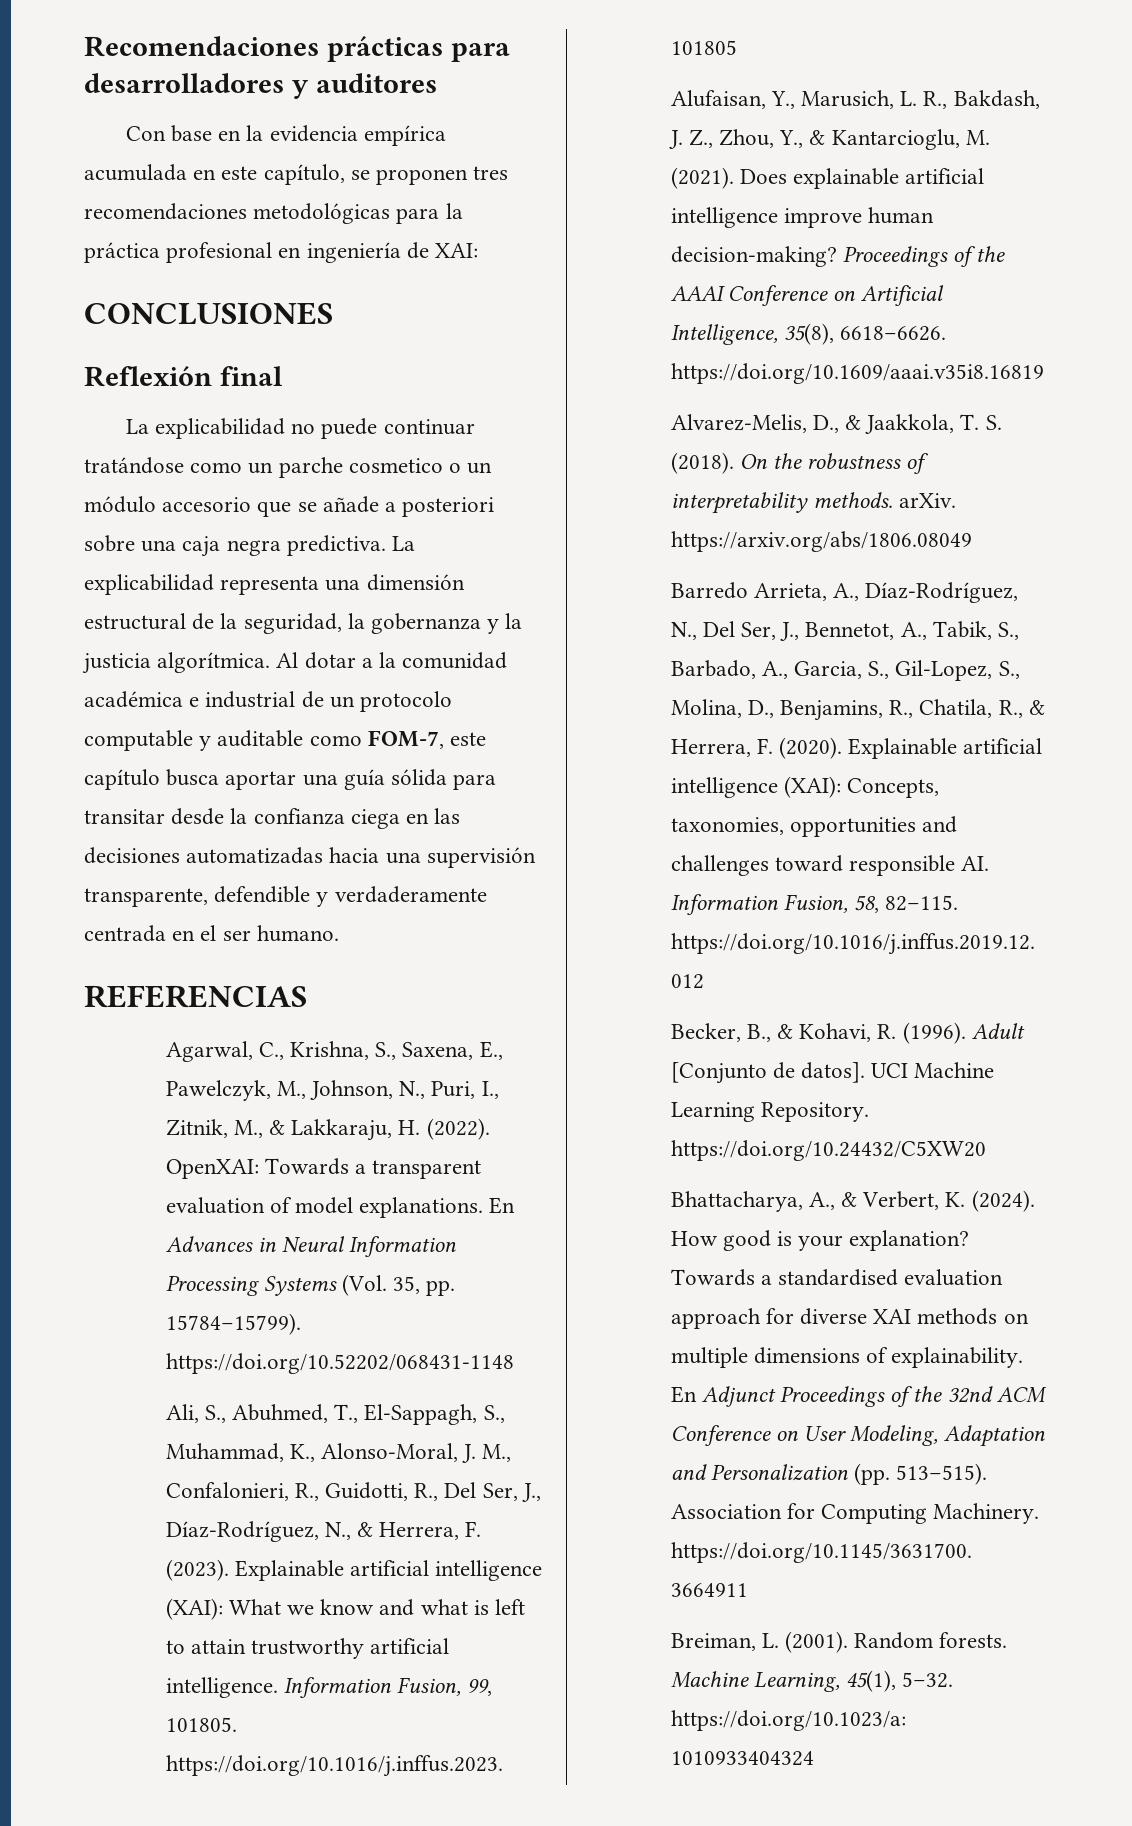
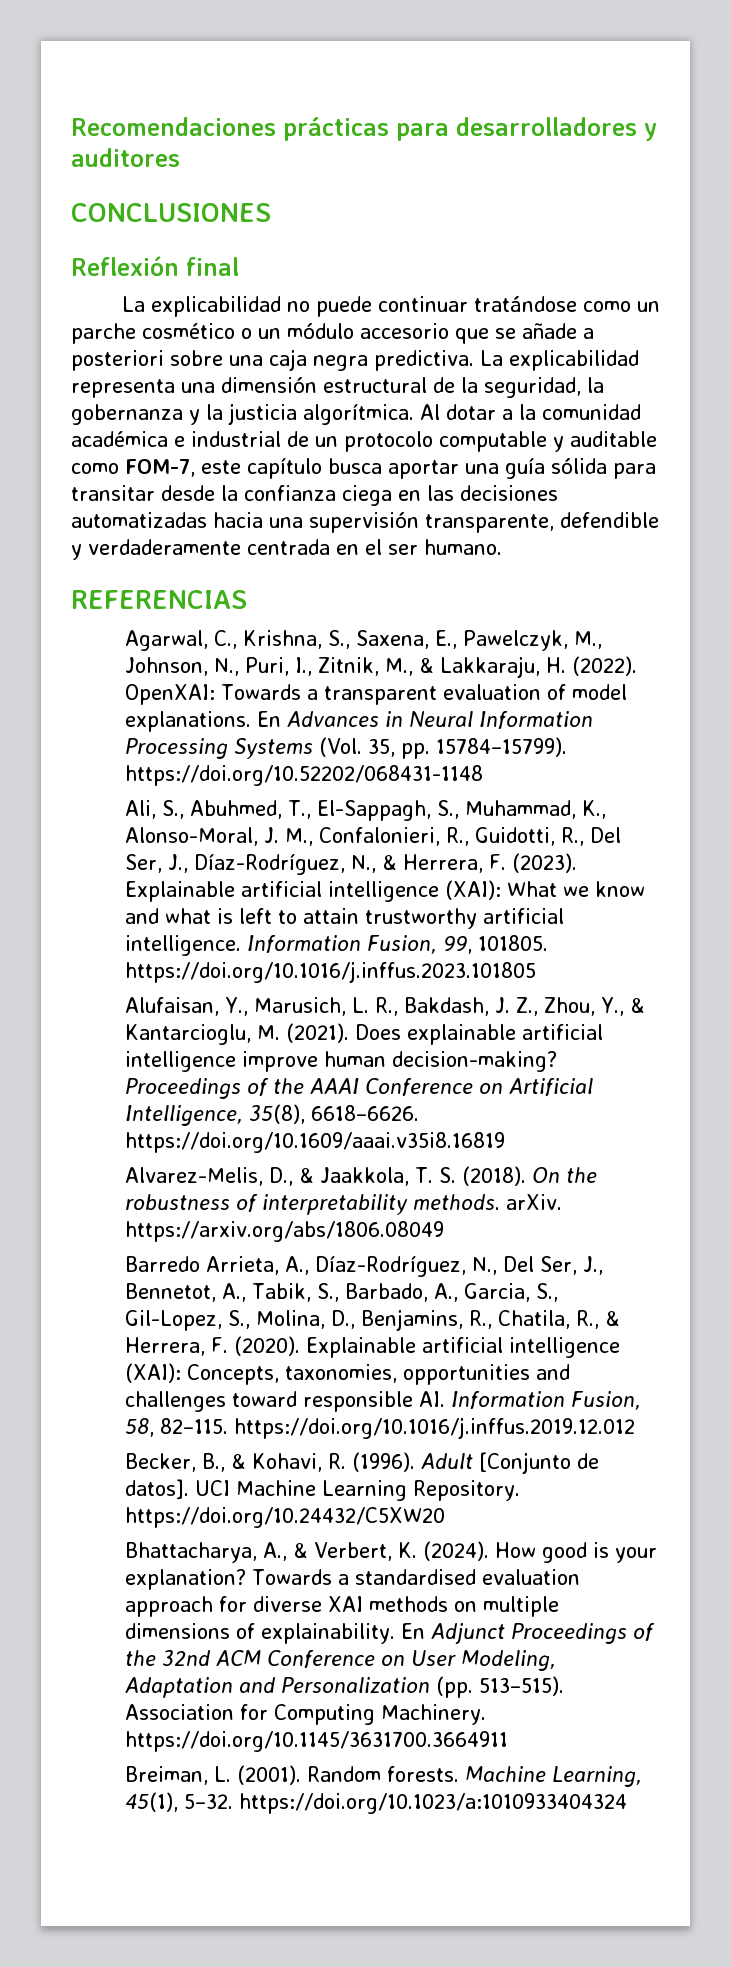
- Con base en la evidencia empírica acumulada en este capítulo, se proponen tres recomendaciones metodológicas para la práctica profesional en ingeniería de XAI:
- La explicabilidad no puede continuar tratándose como un parche cosmetico o un módulo accesorio que se añade a posteriori sobre una caja negra predictiva.
+ La explicabilidad no puede continuar tratándose como un parche cosmético o un módulo accesorio que se añade a posteriori sobre una caja negra predictiva.

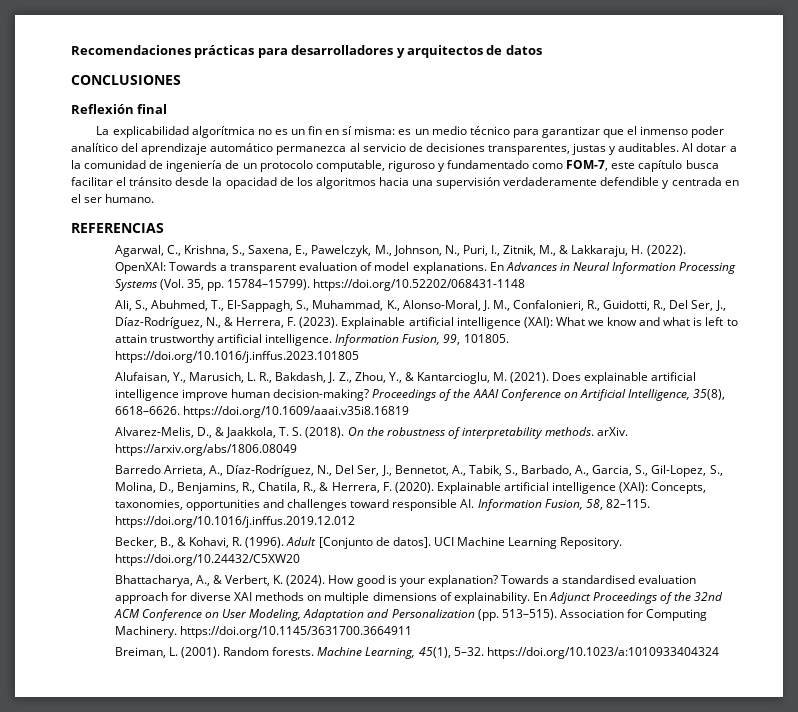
- Recomendaciones prácticas para desarrolladores y auditores
+ Recomendaciones prácticas para desarrolladores y arquitectos de datos
- La explicabilidad no puede continuar tratándose como un parche cosmético o un módulo accesorio que se añade a posteriori sobre una caja negra predictiva. La explicabilidad representa una dimensión estructural de la seguridad, la gobernanza y la justicia algorítmica.
+ La explicabilidad algorítmica no es un fin en sí misma: es un medio técnico para garantizar que el inmenso poder analítico del aprendizaje automático permanezca al servicio de decisiones transparentes, justas y auditables.
- Al dotar a la comunidad académica e industrial de un protocolo computable y auditable como FOM-7, este capítulo busca aportar una guía sólida para transitar desde la confianza ciega en las decisiones automatizadas hacia una supervisión transparente, defendible y verdaderamente centrada en el ser humano.
+ Al dotar a la comunidad de ingeniería de un protocolo computable, riguroso y fundamentado como FOM-7, este capítulo busca facilitar el tránsito desde la opacidad de los algoritmos hacia una supervisión verdaderamente defendible y centrada en el ser humano.

